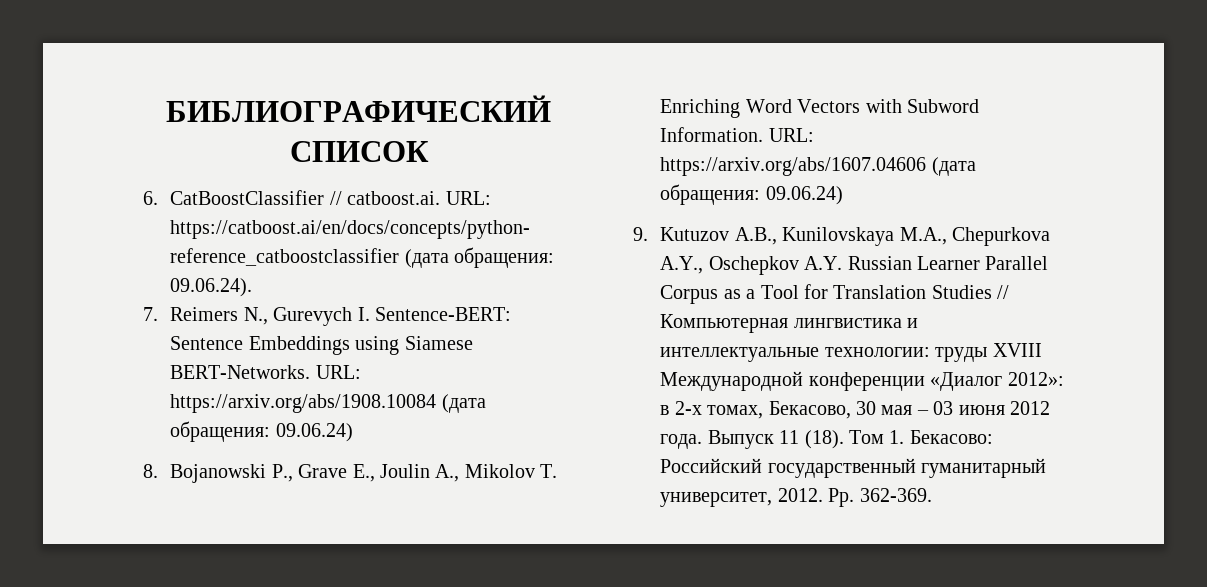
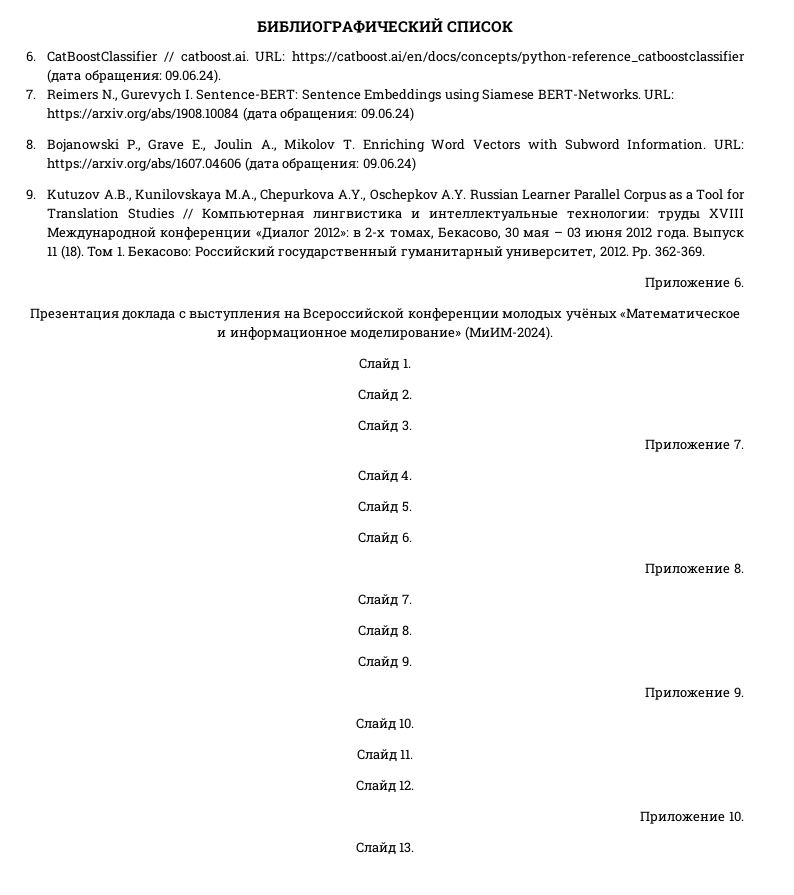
+ Приложение 6.
+ Презентация доклада с выступления на Всероссийской конференции молодых учёных «Математическое и информационное моделирование» (МиИМ-2024).
+ Слайд 1.
+ Слайд 2.
+ Слайд 3.
+ Приложение 7.
+ Слайд 4.
+ Слайд 5.
+ Слайд 6.
+ Приложение 8.
+ Слайд 7.
+ Слайд 8.
+ Слайд 9.
+ Приложение 9.
+ Слайд 10.
+ Слайд 11.
+ Слайд 12.
+ Приложение 10.
+ Слайд 13.

